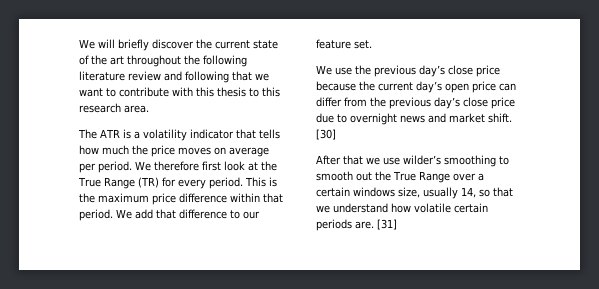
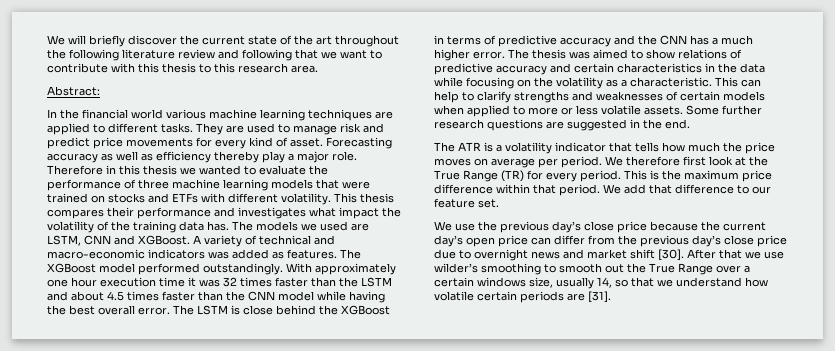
+ Abstract:
+ In the financial world various machine learning techniques are applied to different tasks. They are used to manage risk and predict price movements for every kind of asset. Forecasting accuracy as well as efficiency thereby play a major role. Therefore in this thesis we wanted to evaluate the performance of three machine learning models that were trained on stocks and ETFs with different volatility. This thesis compares their performance and investigates what impact the volatility of the training data has. The models we used are LSTM, CNN and XGBoost. A variety of technical and macro-economic indicators was added as features. The XGBoost model performed outstandingly. With approximately one hour execution time it was 32 times faster than the LSTM and about 4.5 times faster than the CNN model while having the best overall error. The LSTM is close behind the XGBoost in terms of predictive accuracy and the CNN has a much higher error. The thesis was aimed to show relations of predictive accuracy and certain characteristics in the data while focusing on the volatility as a characteristic. This can help to clarify strengths and weaknesses of certain models when applied to more or less volatile assets. Some further research questions are suggested in the end.
- We use the previous day’s close price because the current day’s open price can differ from the previous day’s close price due to overnight news and market shift. [30]
- After that we use wilder’s smoothing to smooth out the True Range over a certain windows size, usually 14, so that we understand how volatile certain periods are. [31]
+ We use the previous day’s close price because the current day’s open price can differ from the previous day’s close price due to overnight news and market shift [30]. After that we use wilder’s smoothing to smooth out the True Range over a certain windows size, usually 14, so that we understand how volatile certain periods are [31].

